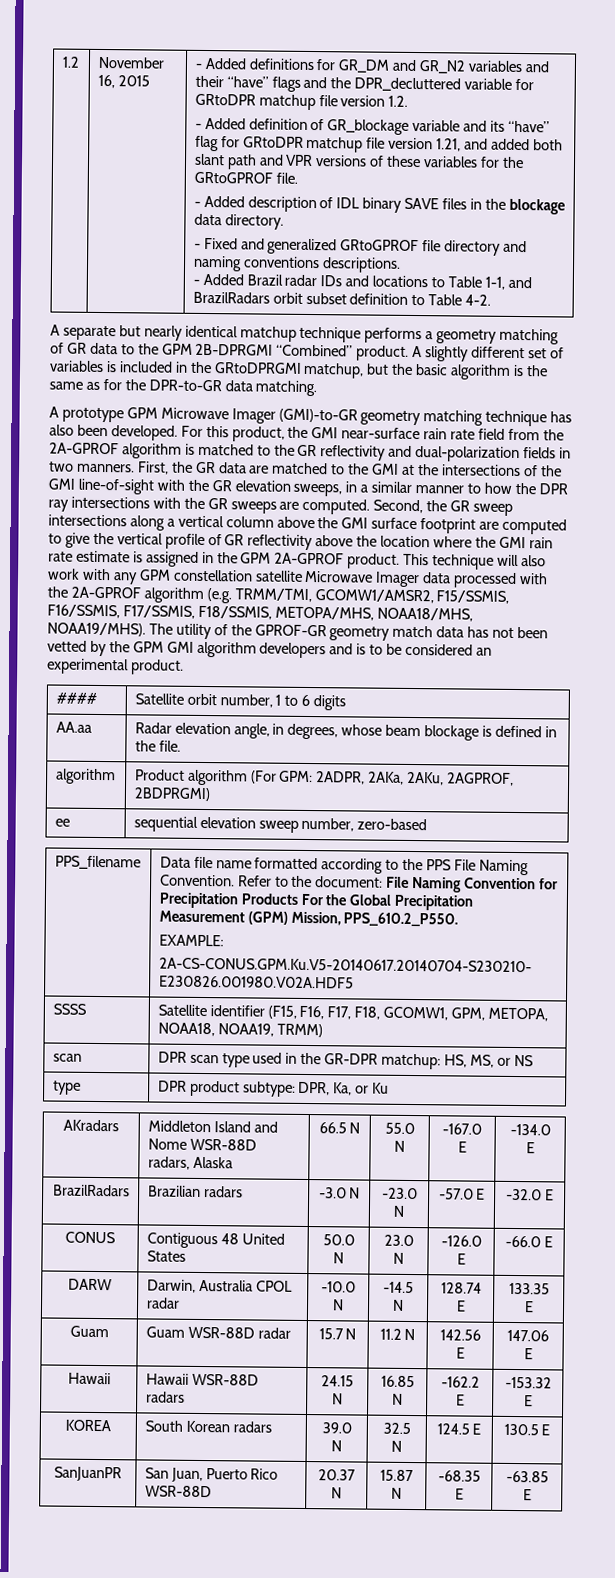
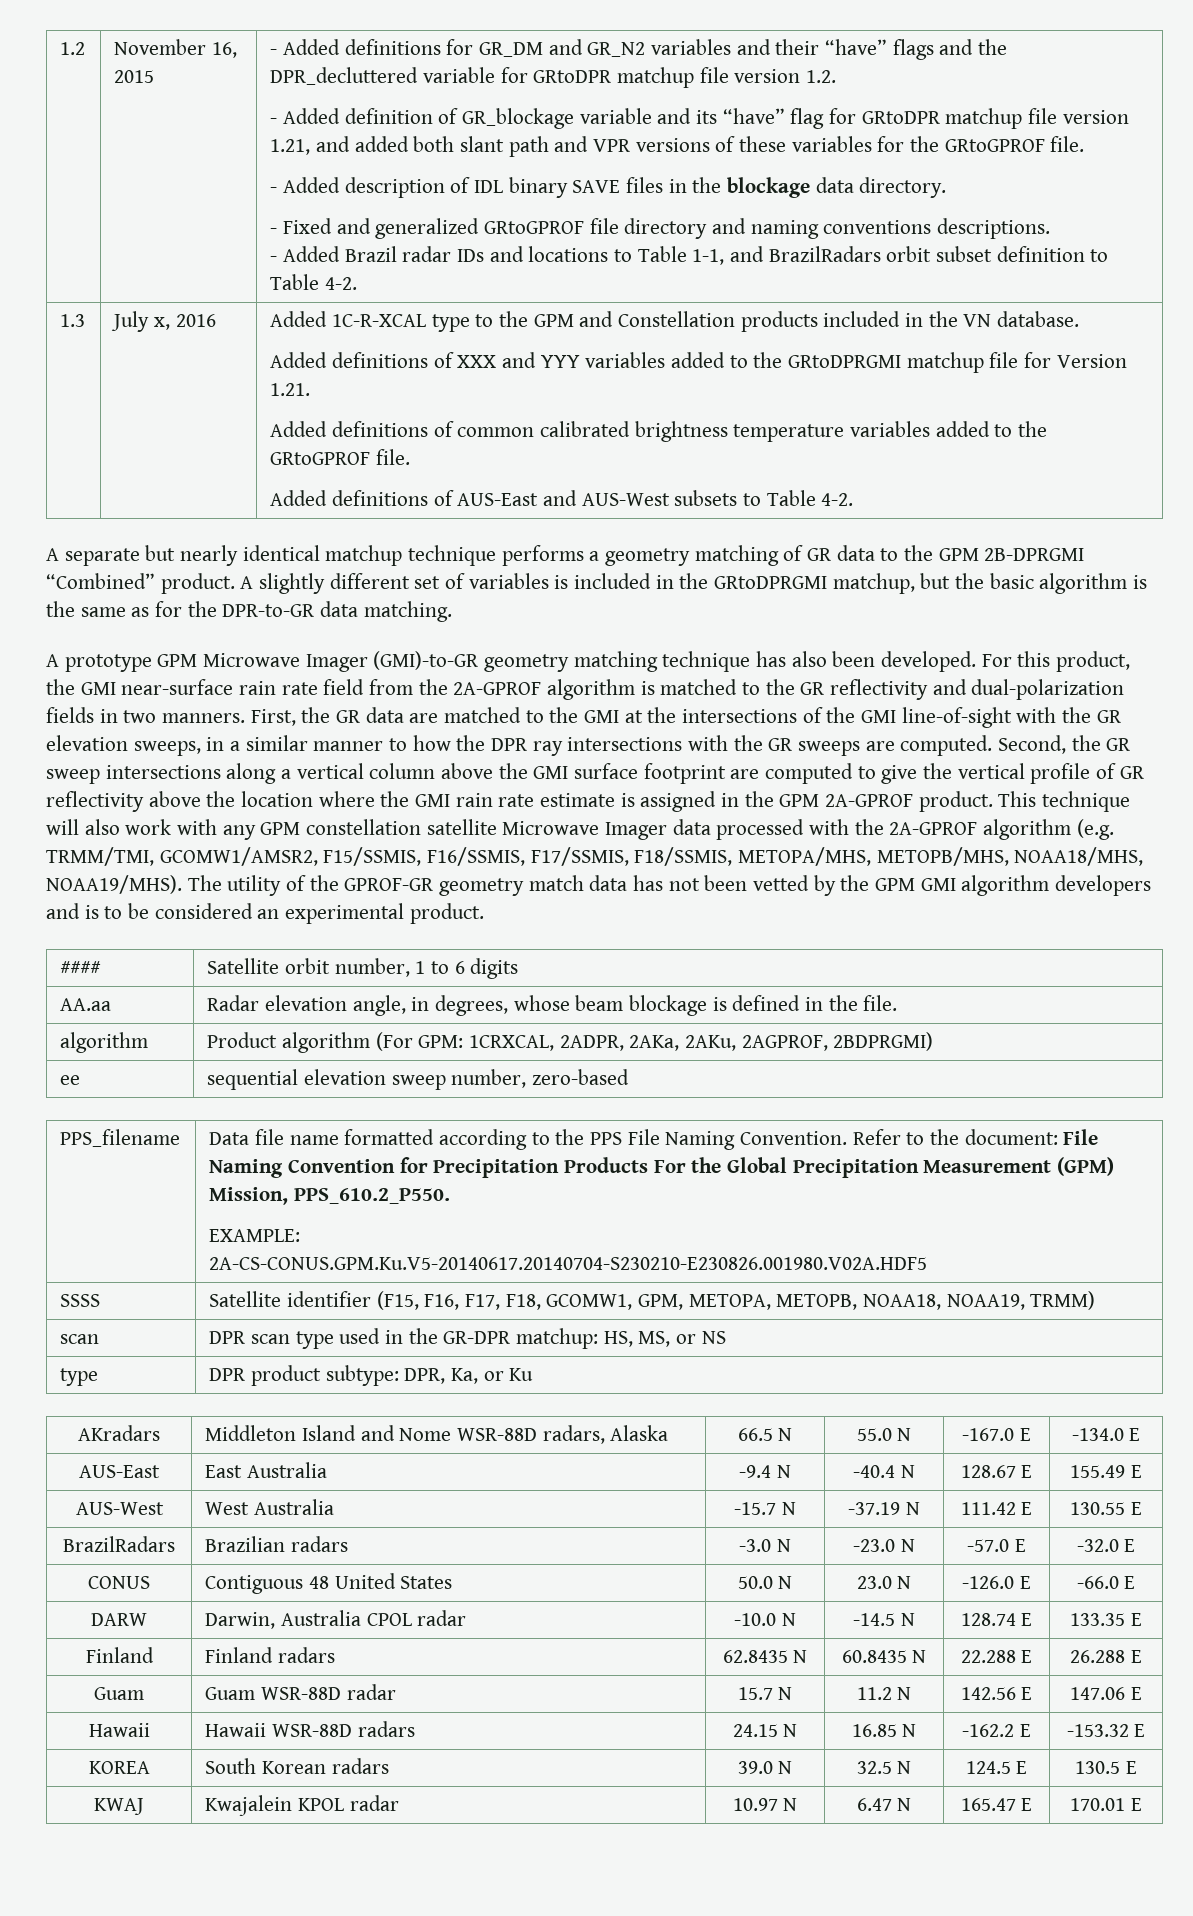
+ 1.3 | July x, 2016 | Added 1C-R-XCAL type to the GPM and Constellation products included in the VN database.
+ Added definitions of XXX and YYY variables added to the GRtoDPRGMI matchup file for Version 1.21.
+ Added definitions of common calibrated brightness temperature variables added to the GRtoGPROF file.
+ Added definitions of AUS-East and AUS-West subsets to Table 4-2.
- This technique will also work with any GPM constellation satellite Microwave Imager data processed with the 2A-GPROF algorithm (e.g. TRMM/TMI, GCOMW1/AMSR2, F15/SSMIS, F16/SSMIS, F17/SSMIS, F18/SSMIS, METOPA/MHS, NOAA18/MHS, NOAA19/MHS).
+ This technique will also work with any GPM constellation satellite Microwave Imager data processed with the 2A-GPROF algorithm (e.g. TRMM/TMI, GCOMW1/AMSR2, F15/SSMIS, F16/SSMIS, F17/SSMIS, F18/SSMIS, METOPA/MHS, METOPB/MHS, NOAA18/MHS, NOAA19/MHS).
- algorithm | Product algorithm (For GPM: 2ADPR, 2AKa, 2AKu, 2AGPROF, 2BDPRGMI)
+ algorithm | Product algorithm (For GPM: 1CRXCAL, 2ADPR, 2AKa, 2AKu, 2AGPROF, 2BDPRGMI)
- SSSS | Satellite identifier (F15, F16, F17, F18, GCOMW1, GPM, METOPA, NOAA18, NOAA19, TRMM)
+ SSSS | Satellite identifier (F15, F16, F17, F18, GCOMW1, GPM, METOPA, METOPB, NOAA18, NOAA19, TRMM)
+ AUS-East | East Australia | -9.4 N | -40.4 N | 128.67 E | 155.49 E
+ AUS-West | West Australia | -15.7 N | -37.19 N | 111.42 E | 130.55 E
+ Finland | Finland radars | 62.8435 N | 60.8435 N | 22.288 E | 26.288 E
- SanJuanPR | San Juan, Puerto Rico WSR-88D | 20.37 N | 15.87 N | -68.35 E | -63.85 E
+ KWAJ | Kwajalein KPOL radar | 10.97 N | 6.47 N | 165.47 E | 170.01 E

